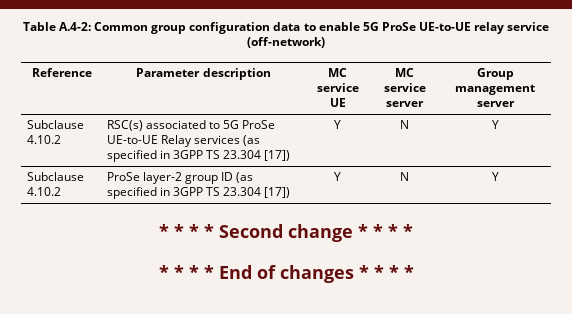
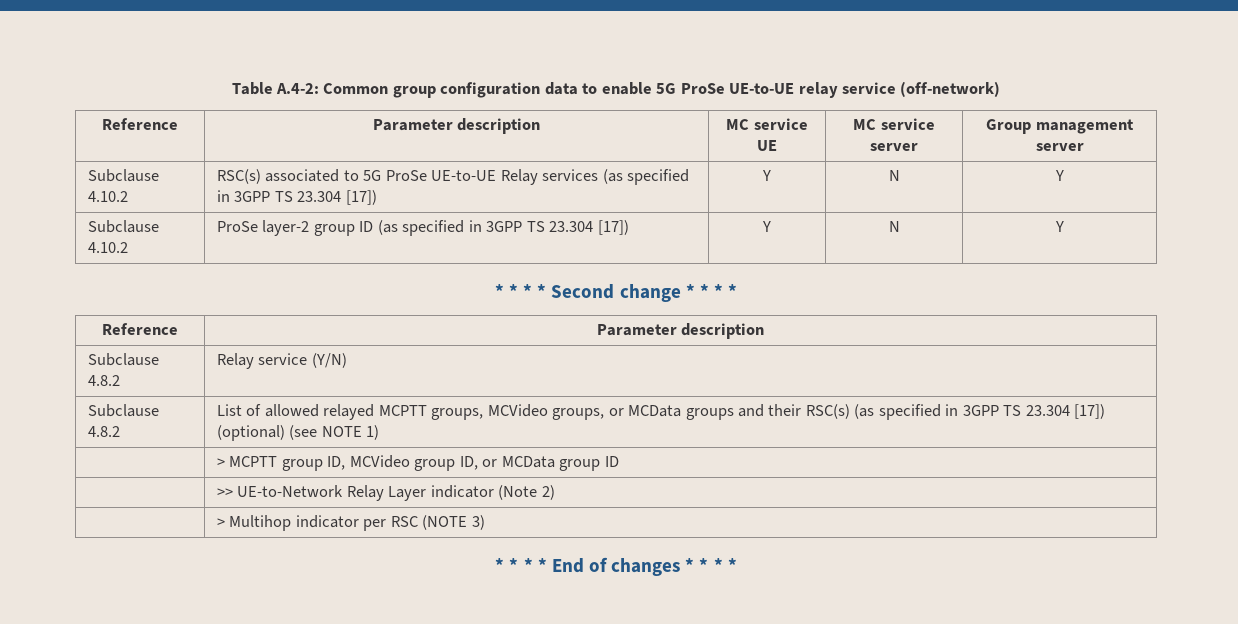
  * * * * Second change * * * *
+ Reference | Parameter description
+ Subclause 4.8.2 | Relay service (Y/N)
+ Subclause 4.8.2 | List of allowed relayed MCPTT groups, MCVideo groups, or MCData groups and their RSC(s) (as specified in 3GPP TS 23.304 [17]) (optional) (see NOTE 1)
+ | > MCPTT group ID, MCVideo group ID, or MCData group ID
+ | >> UE-to-Network Relay Layer indicator (Note 2)
+ | > Multihop indicator per RSC (NOTE 3)

